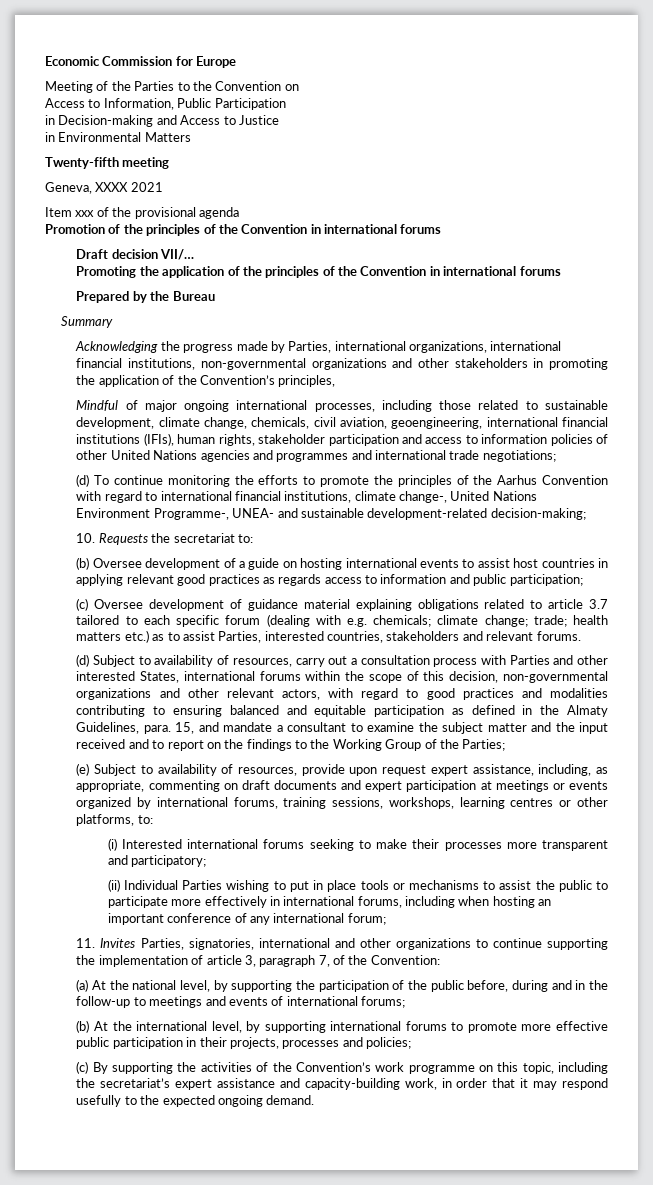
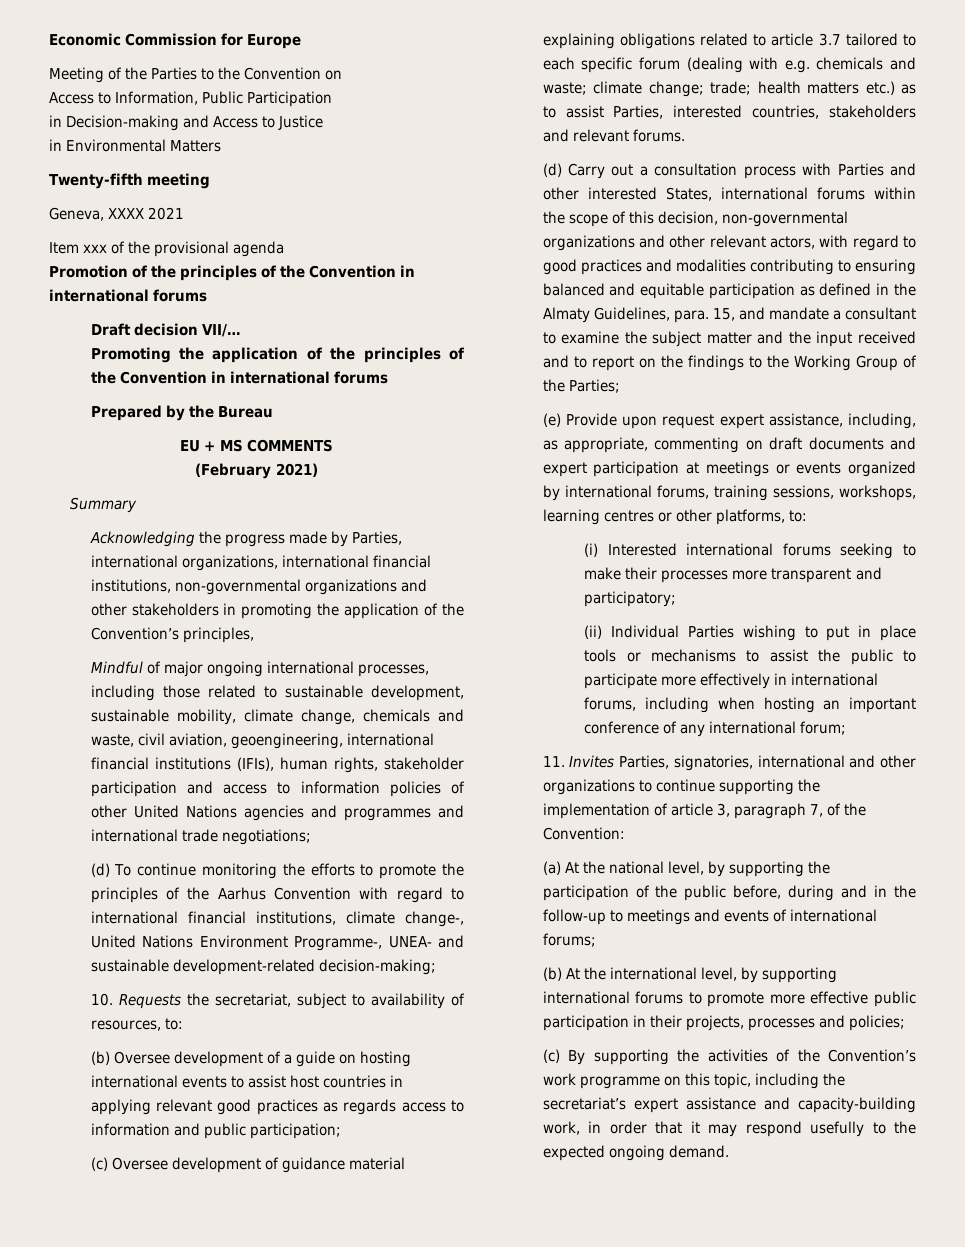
+ EU + MS COMMENTS
+ (February 2021)
- Mindful of major ongoing international processes, including those related to sustainable development, climate change, chemicals, civil aviation, geoengineering, international financial institutions (IFIs), human rights, stakeholder participation and access to information policies of other United Nations agencies and programmes and international trade negotiations;
+ Mindful of major ongoing international processes, including those related to sustainable development, sustainable mobility, climate change, chemicals and waste, civil aviation, geoengineering, international financial institutions (IFIs), human rights, stakeholder participation and access to information policies of other United Nations agencies and programmes and international trade negotiations;
- 10. Requests the secretariat to:
+ 10. Requests the secretariat, subject to availability of resources, to:
- (c) Oversee development of guidance material explaining obligations related to article 3.7 tailored to each specific forum (dealing with e.g. chemicals; climate change; trade; health matters etc.) as to assist Parties, interested countries, stakeholders and relevant forums.
+ (c) Oversee development of guidance material explaining obligations related to article 3.7 tailored to each specific forum (dealing with e.g. chemicals and waste; climate change; trade; health matters etc.) as to assist Parties, interested countries, stakeholders and relevant forums.
- (d) Subject to availability of resources, carry out a consultation process with Parties and other interested States, international forums within the scope of this decision, non-governmental organizations and other relevant actors, with regard to good practices and modalities contributing to ensuring balanced and equitable participation as defined in the Almaty Guidelines, para. 15, and mandate a consultant to examine the subject matter and the input received and to report on the findings to the Working Group of the Parties;
+ (d) Carry out a consultation process with Parties and other interested States, international forums within the scope of this decision, non-governmental organizations and other relevant actors, with regard to good practices and modalities contributing to ensuring balanced and equitable participation as defined in the Almaty Guidelines, para. 15, and mandate a consultant to examine the subject matter and the input received and to report on the findings to the Working Group of the Parties;
- (e) Subject to availability of resources, provide upon request expert assistance, including, as appropriate, commenting on draft documents and expert participation at meetings or events organized by international forums, training sessions, workshops, learning centres or other platforms, to:
+ (e) Provide upon request expert assistance, including, as appropriate, commenting on draft documents and expert participation at meetings or events organized by international forums, training sessions, workshops, learning centres or other platforms, to:

